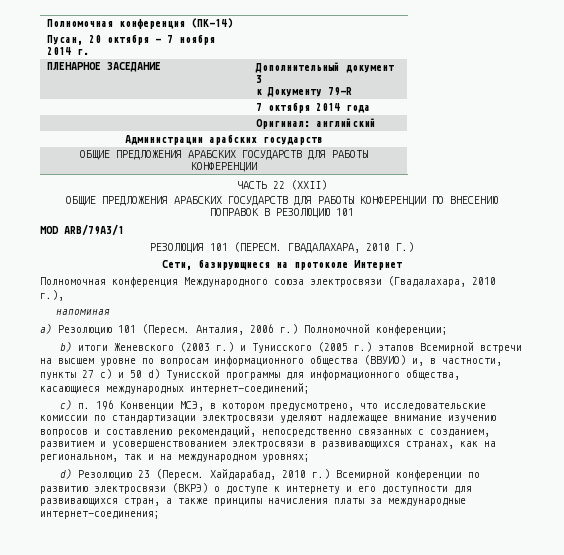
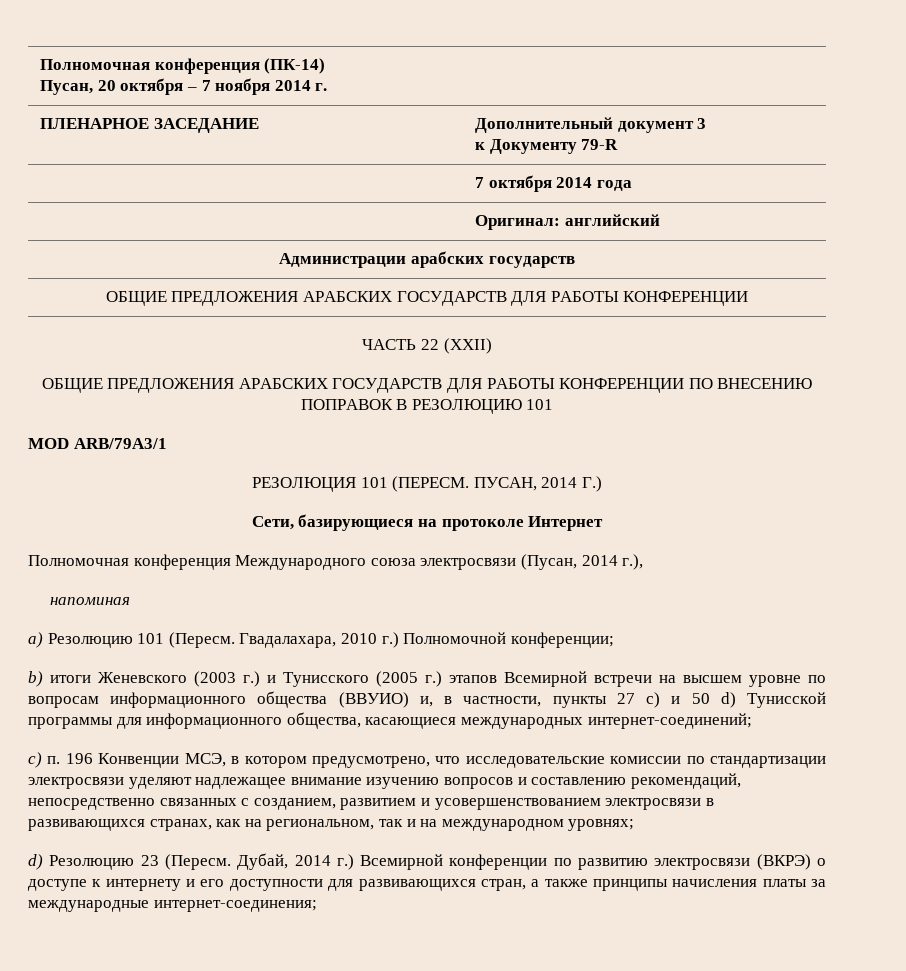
- ГВАДАЛАХАРА, 2010 Г.)
+ ПУСАН, 2014 Г.)
- Полномочная конференция Международного союза электросвязи (Гвадалахара, 2010 г.),
+ Полномочная конференция Международного союза электросвязи (Пусан, 2014 г.),
- Анталия, 2006 г.) Полномочной конференции;
+ Гвадалахара, 2010 г.) Полномочной конференции;
- Хайдарабад, 2010 г.) Всемирной конференции по развитию электросвязи (ВКРЭ) о доступе к интернету и его доступности для развивающихся стран, а также принципы начисления платы за международные интернет-соединения;
+ Дубай, 2014 г.) Всемирной конференции по развитию электросвязи (ВКРЭ) о доступе к интернету и его доступности для развивающихся стран, а также принципы начисления платы за международные интернет-соединения;

